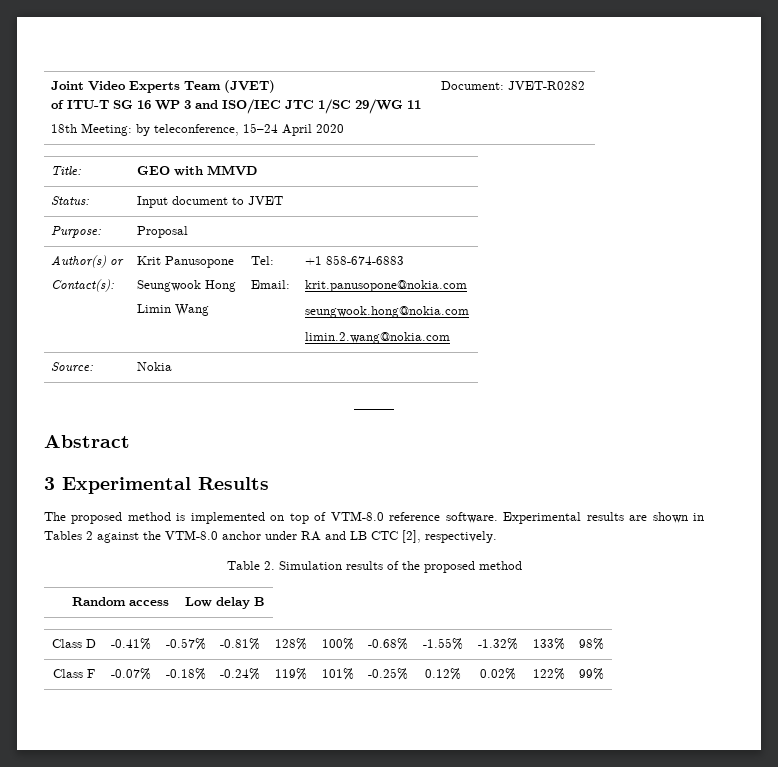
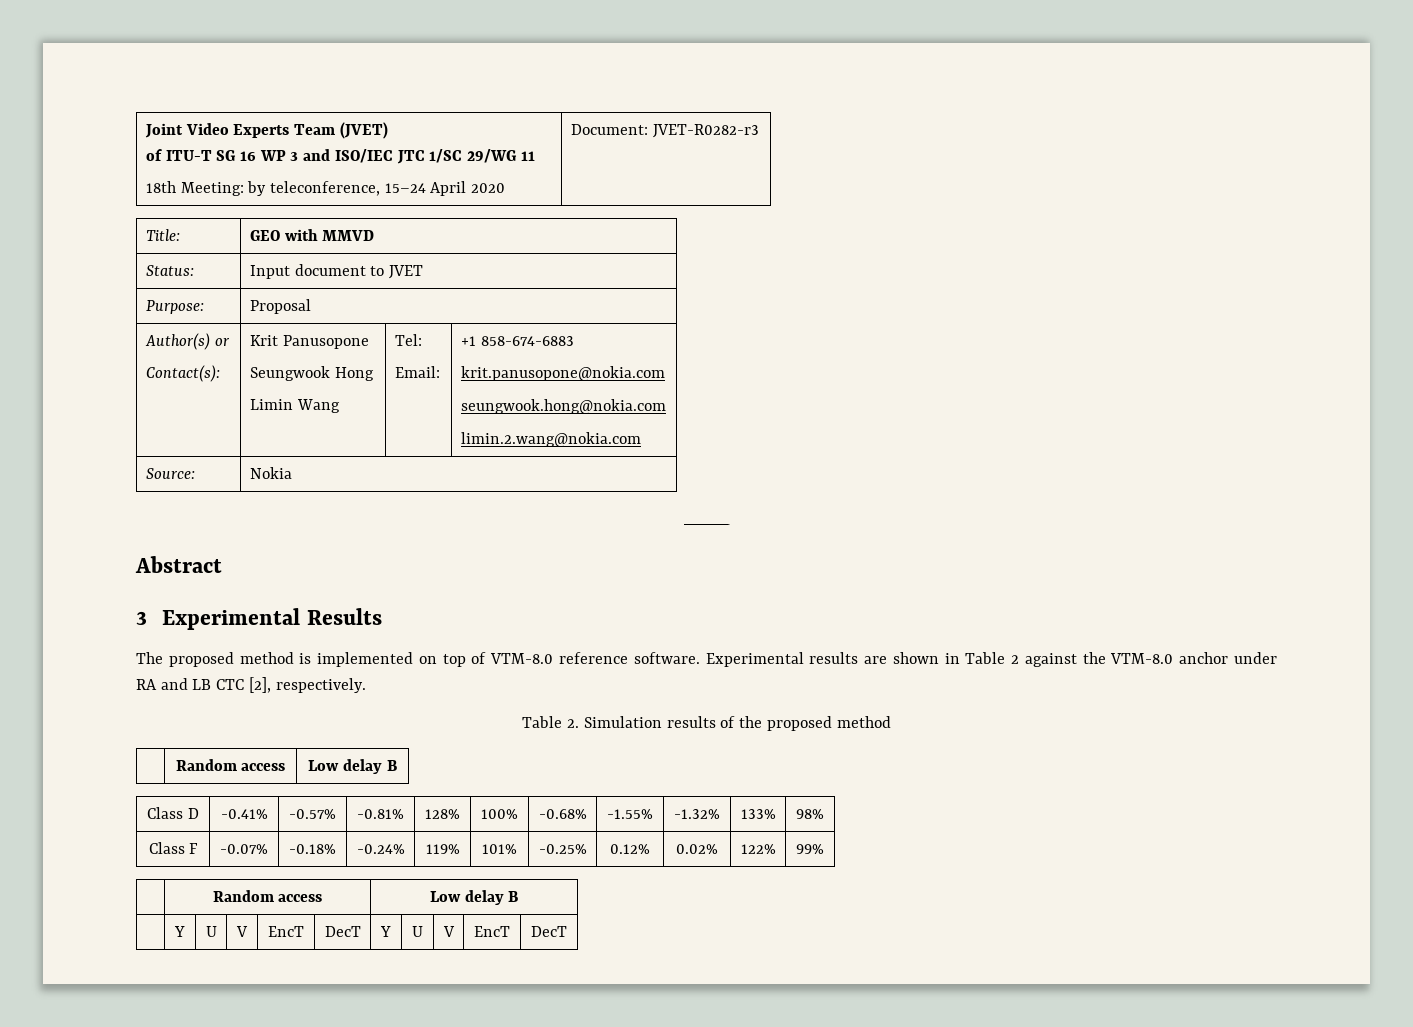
  Joint Video Experts Team (JVET)
  of ITU-T SG 16 WP 3 and ISO/IEC JTC 1/SC 29/WG 11
- 18th Meeting: by teleconference, 15–24 April 2020 | Document: JVET-R0282
+ 18th Meeting: by teleconference, 15–24 April 2020 | Document: JVET-R0282-r3
- Experimental results are shown in Tables 2 against the VTM-8.0 anchor under RA and LB CTC [2], respectively.
+ Experimental results are shown in Table 2 against the VTM-8.0 anchor under RA and LB CTC [2], respectively.
  Class F | -0.07% | -0.18% | -0.24% | 119% | 101% | -0.25% | 0.12% | 0.02% | 122% | 99%
+ | Random access | Low delay B
+ | Y | U | V | EncT | DecT | Y | U | V | EncT | DecT

